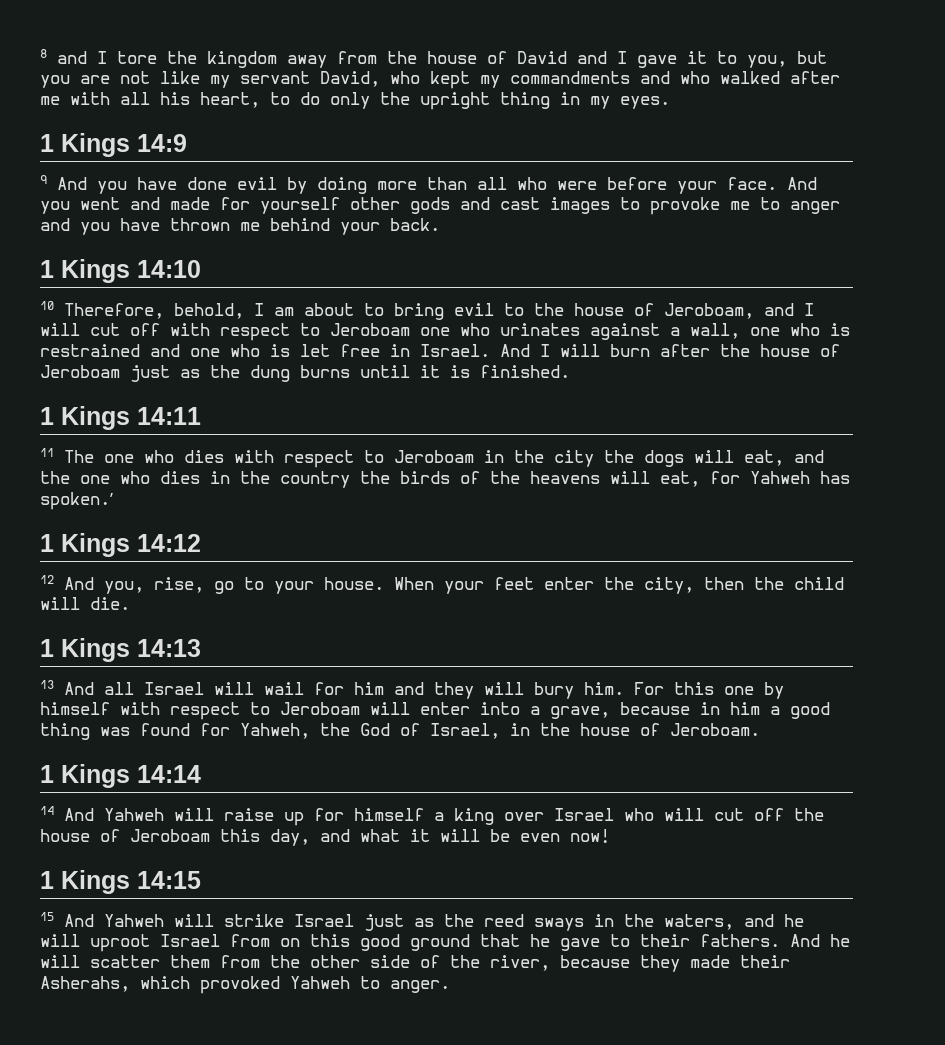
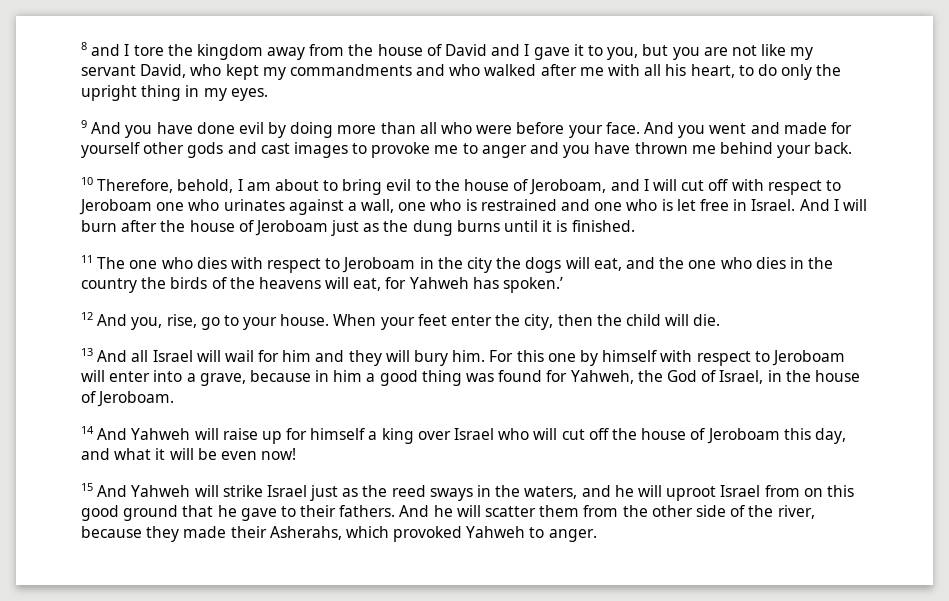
- 1 Kings 14:9
- 1 Kings 14:10
- 1 Kings 14:11
- 1 Kings 14:12
- 1 Kings 14:13
- 1 Kings 14:14
- 1 Kings 14:15

